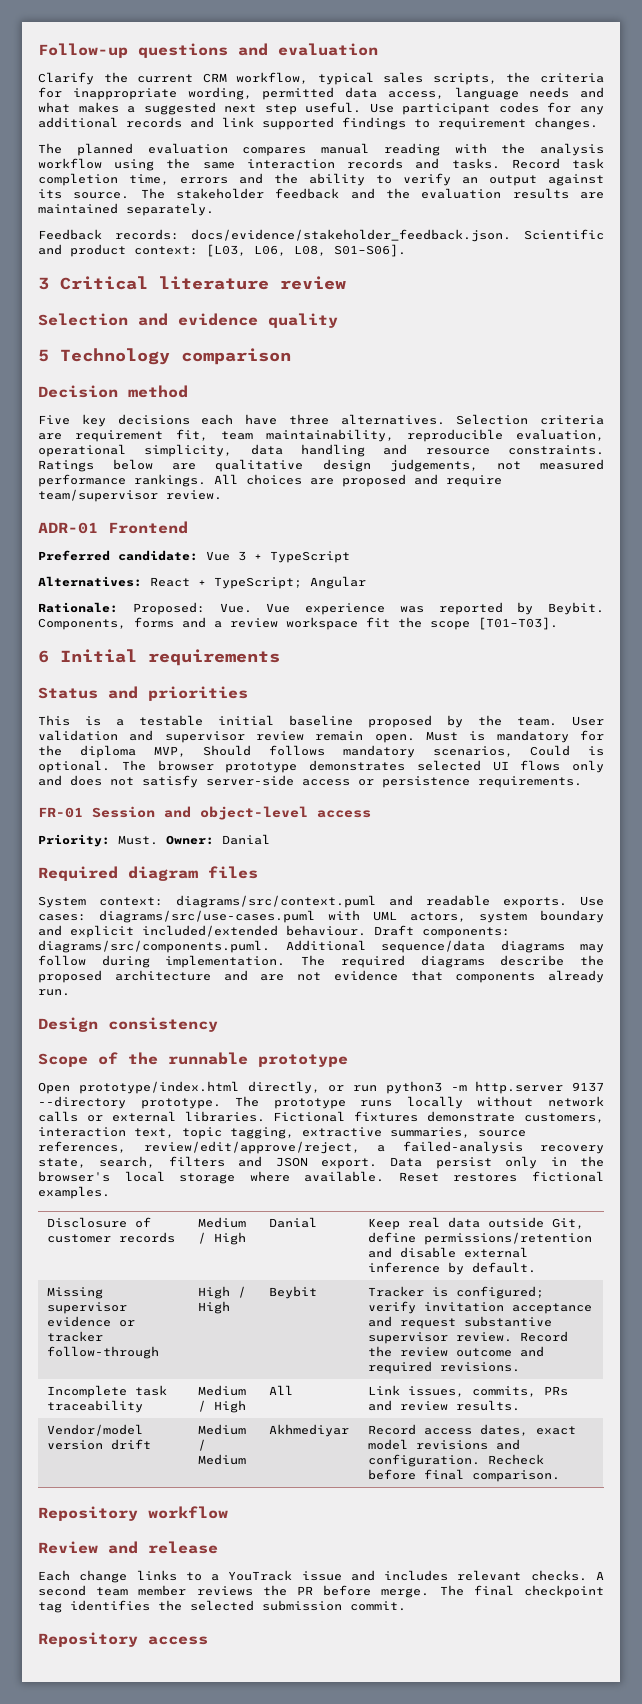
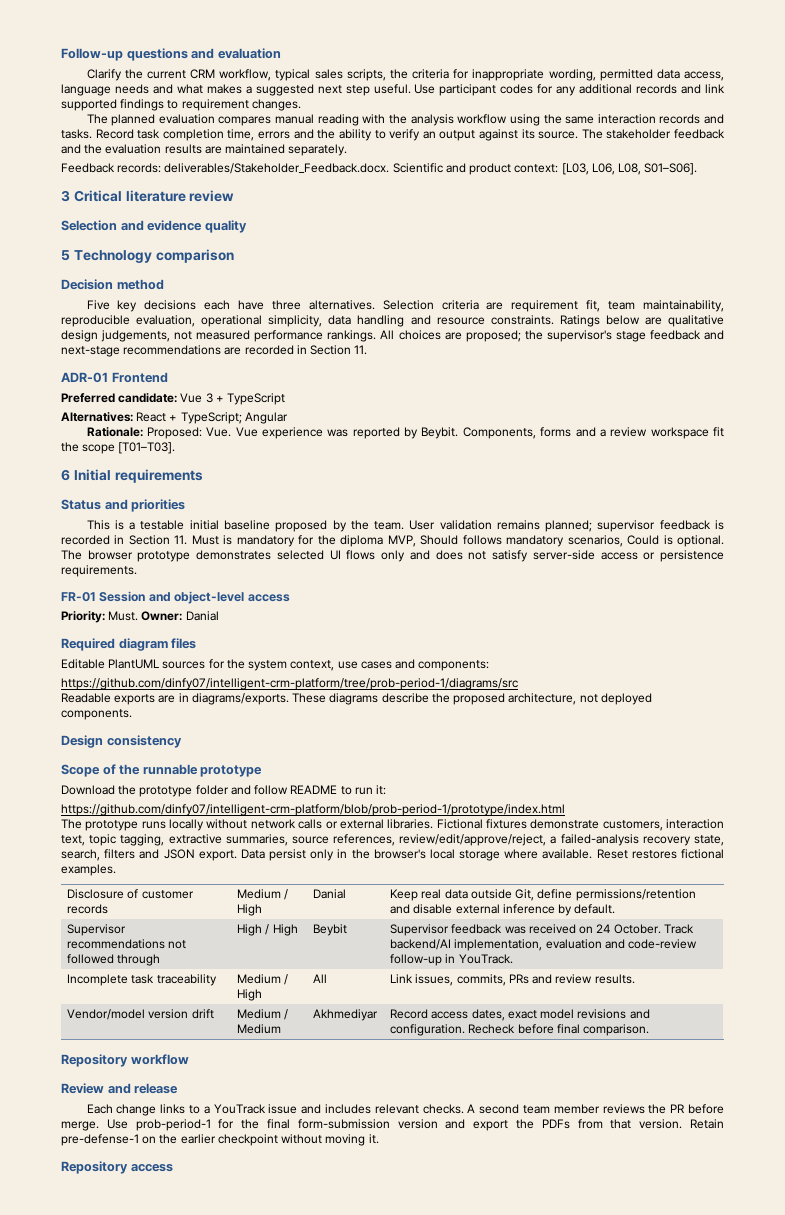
- Feedback records: docs/evidence/stakeholder_feedback.json. Scientific and product context: [L03, L06, L08, S01–S06].
+ Feedback records: deliverables/Stakeholder_Feedback.docx. Scientific and product context: [L03, L06, L08, S01–S06].
- All choices are proposed and require team/supervisor review.
+ All choices are proposed; the supervisor's stage feedback and next-stage recommendations are recorded in Section 11.
- User validation and supervisor review remain open. Must is mandatory for the diploma MVP, Should follows mandatory scenarios, Could is optional.
+ User validation remains planned; supervisor feedback is recorded in Section 11. Must is mandatory for the diploma MVP, Should follows mandatory scenarios, Could is optional.
- System context: diagrams/src/context.puml and readable exports. Use cases: diagrams/src/use-cases.puml with UML actors, system boundary and explicit included/extended behaviour. Draft components: diagrams/src/components.puml. Additional sequence/data diagrams may follow during implementation. The required diagrams describe the proposed architecture and are not evidence that components already run.
+ Editable PlantUML sources for the system context, use cases and components:
+ https://github.com/dinfy07/intelligent-crm-platform/tree/prob-period-1/diagrams/src
+ Readable exports are in diagrams/exports. These diagrams describe the proposed architecture, not deployed components.
- Open prototype/index.html directly, or run python3 -m http.server 9137 --directory prototype. The prototype runs locally without network calls or external libraries.
+ Download the prototype folder and follow README to run it:
+ https://github.com/dinfy07/intelligent-crm-platform/blob/prob-period-1/prototype/index.html
+ The prototype runs locally without network calls or external libraries.
- Missing supervisor evidence or tracker follow-through | High / High | Beybit | Tracker is configured; verify invitation acceptance and request substantive supervisor review. Record the review outcome and required revisions.
+ Supervisor recommendations not followed through | High / High | Beybit | Supervisor feedback was received on 24 October. Track backend/AI implementation, evaluation and code-review follow-up in YouTrack.
- The final checkpoint tag identifies the selected submission commit.
+ Use prob-period-1 for the final form-submission version and export the PDFs from that version. Retain pre-defense-1 on the earlier checkpoint without moving it.

